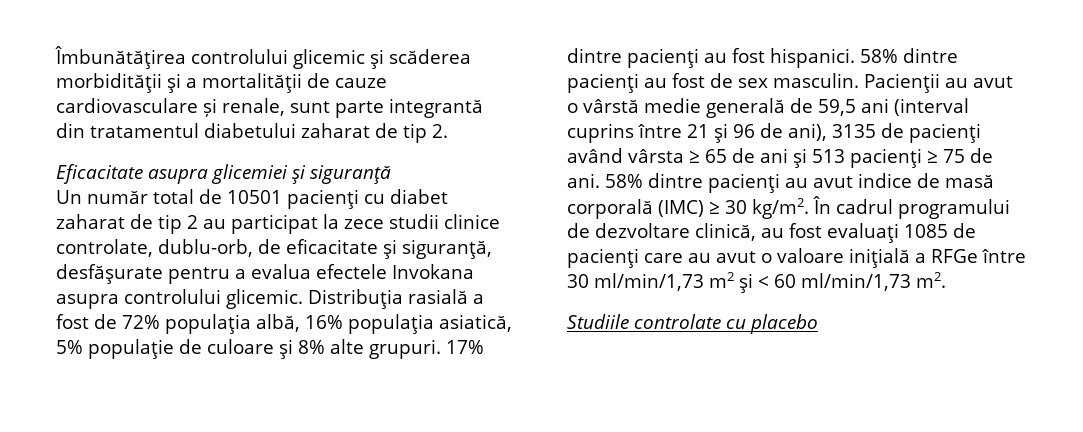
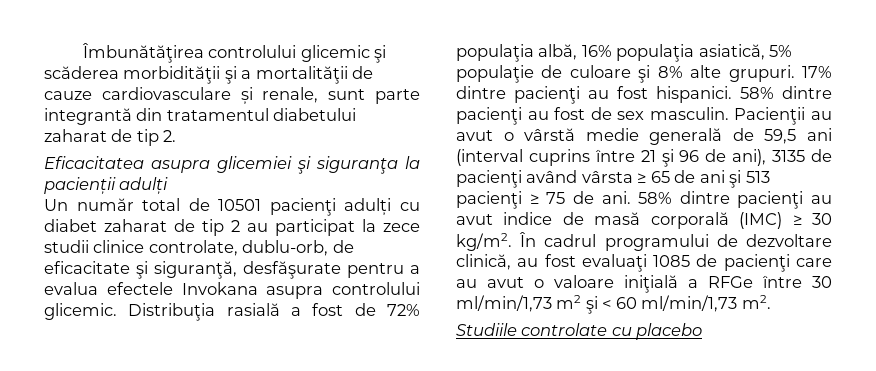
- Eficacitate asupra glicemiei şi siguranţă
+ Eficacitatea asupra glicemiei şi siguranţa la pacienții adulți
- Un număr total de 10501 pacienţi cu diabet zaharat de tip 2 au participat la zece studii clinice controlate, dublu-orb, de eficacitate şi siguranţă, desfăşurate pentru a evalua efectele Invokana asupra controlului glicemic.
+ Un număr total de 10501 pacienţi adulți cu diabet zaharat de tip 2 au participat la zece studii clinice controlate, dublu-orb, de eficacitate şi siguranţă, desfăşurate pentru a evalua efectele Invokana asupra controlului glicemic.

